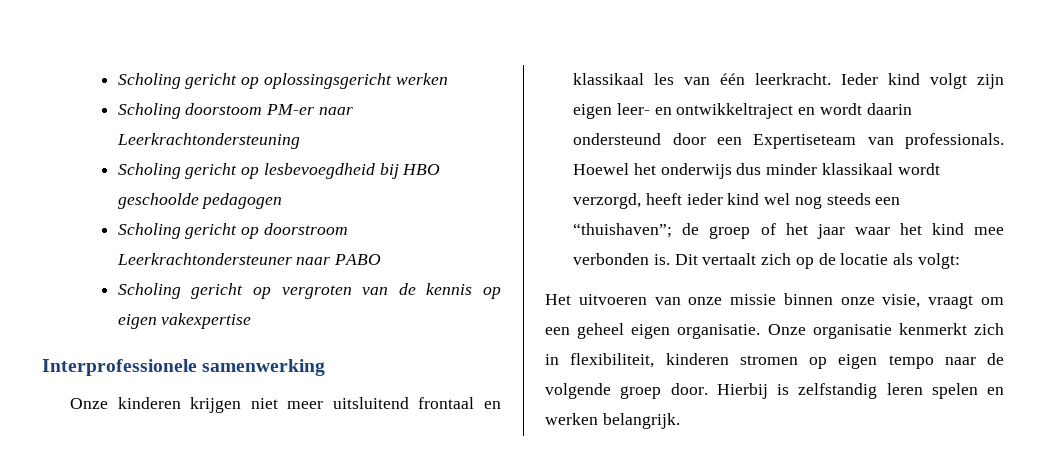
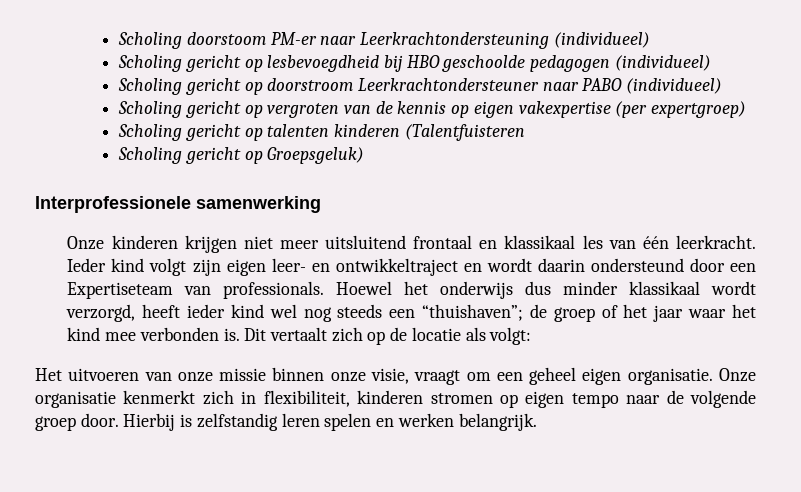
- Scholing gericht op oplossingsgericht werken
- Scholing doorstoom PM-er naar Leerkrachtondersteuning
+ Scholing doorstoom PM-er naar Leerkrachtondersteuning (individueel)
- Scholing gericht op lesbevoegdheid bij HBO geschoolde pedagogen
+ Scholing gericht op lesbevoegdheid bij HBO geschoolde pedagogen (individueel)
- Scholing gericht op doorstroom Leerkrachtondersteuner naar PABO
+ Scholing gericht op doorstroom Leerkrachtondersteuner naar PABO (individueel)
- Scholing gericht op vergroten van de kennis op eigen vakexpertise
+ Scholing gericht op vergroten van de kennis op eigen vakexpertise (per expertgroep)
+ Scholing gericht op talenten kinderen (Talentfuisteren
+ Scholing gericht op Groepsgeluk)

